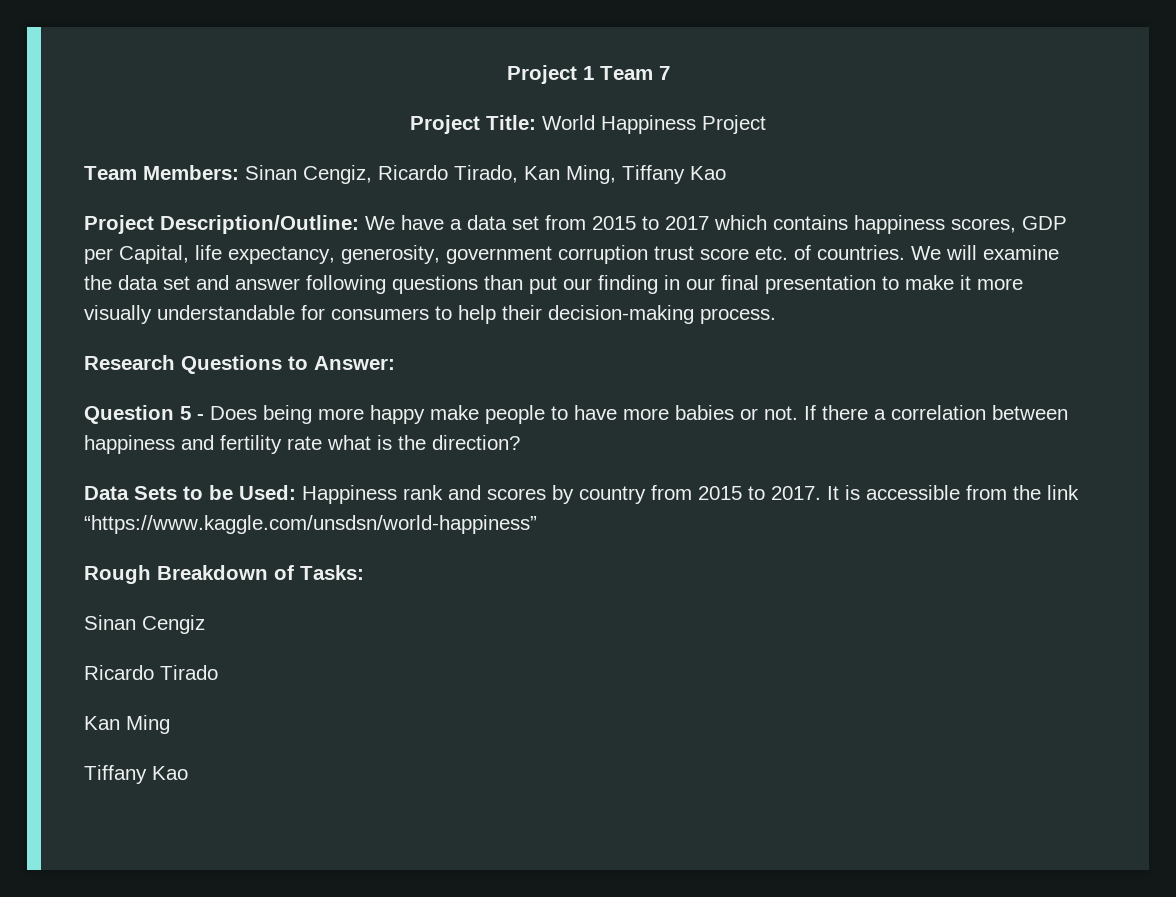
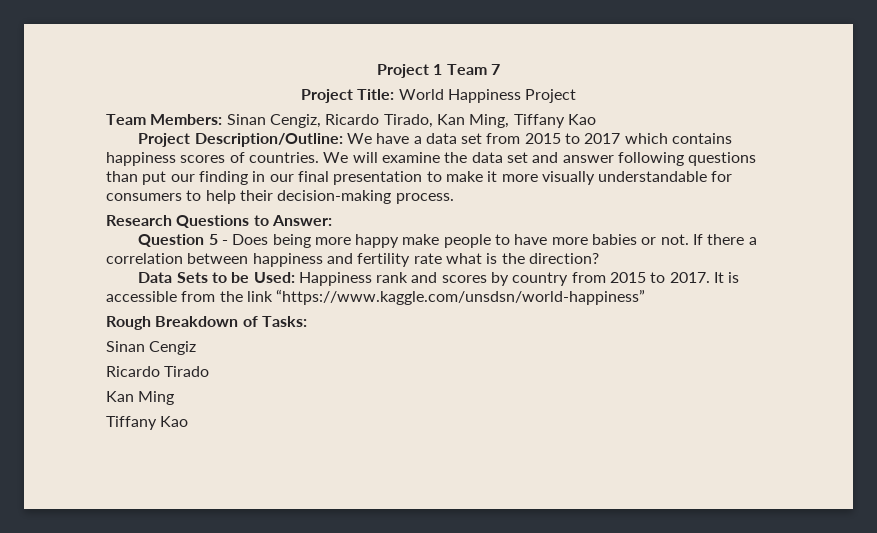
- Project Description/Outline: We have a data set from 2015 to 2017 which contains happiness scores, GDP per Capital, life expectancy, generosity, government corruption trust score etc. of countries.
+ Project Description/Outline: We have a data set from 2015 to 2017 which contains happiness scores of countries.

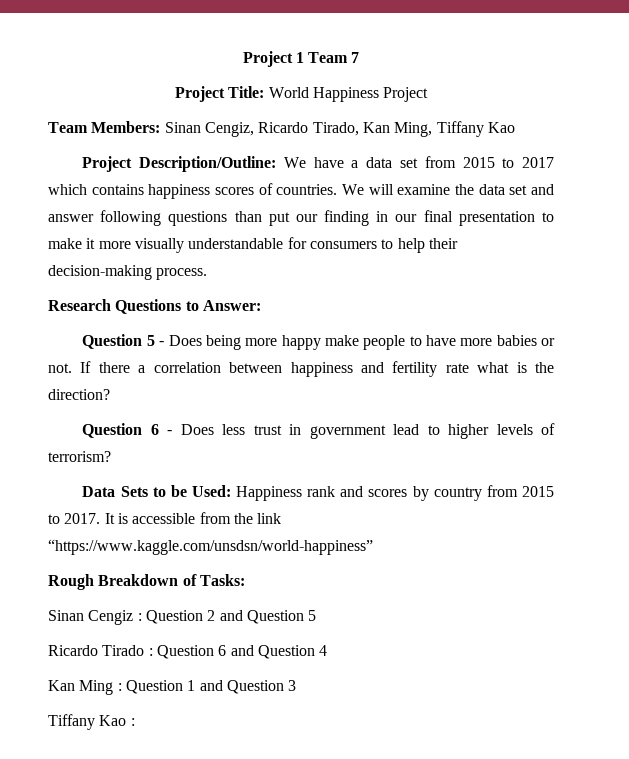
+ Question 6 - Does less trust in government lead to higher levels of terrorism?
- Sinan Cengiz
- Ricardo Tirado
- Kan Ming
- Tiffany Kao
+ Sinan Cengiz : Question 2 and Question 5
+ Ricardo Tirado : Question 6 and Question 4
+ Kan Ming : Question 1 and Question 3
+ Tiffany Kao :

